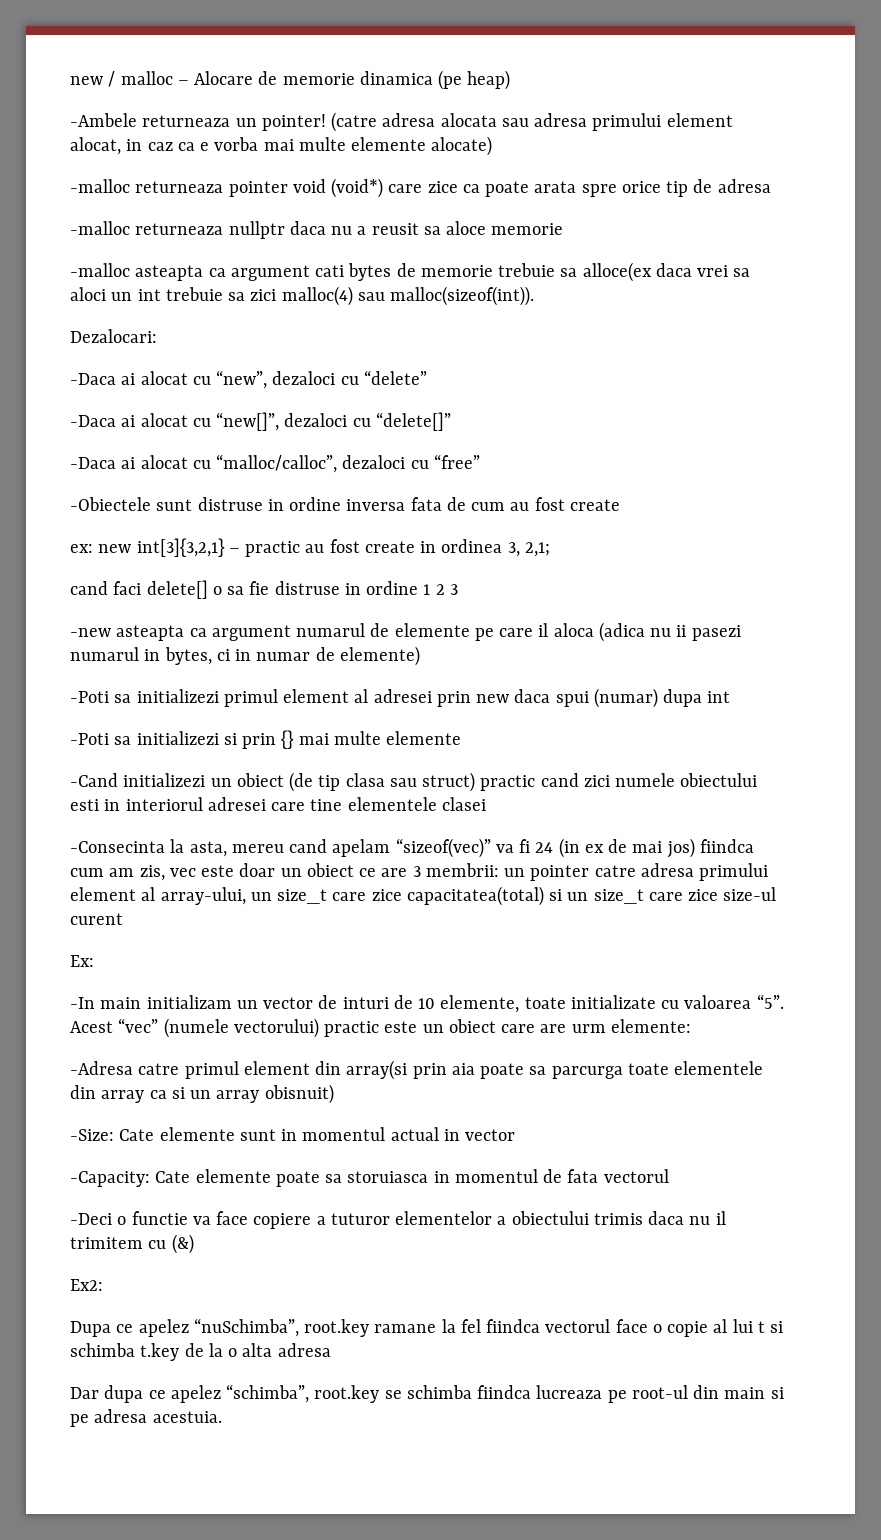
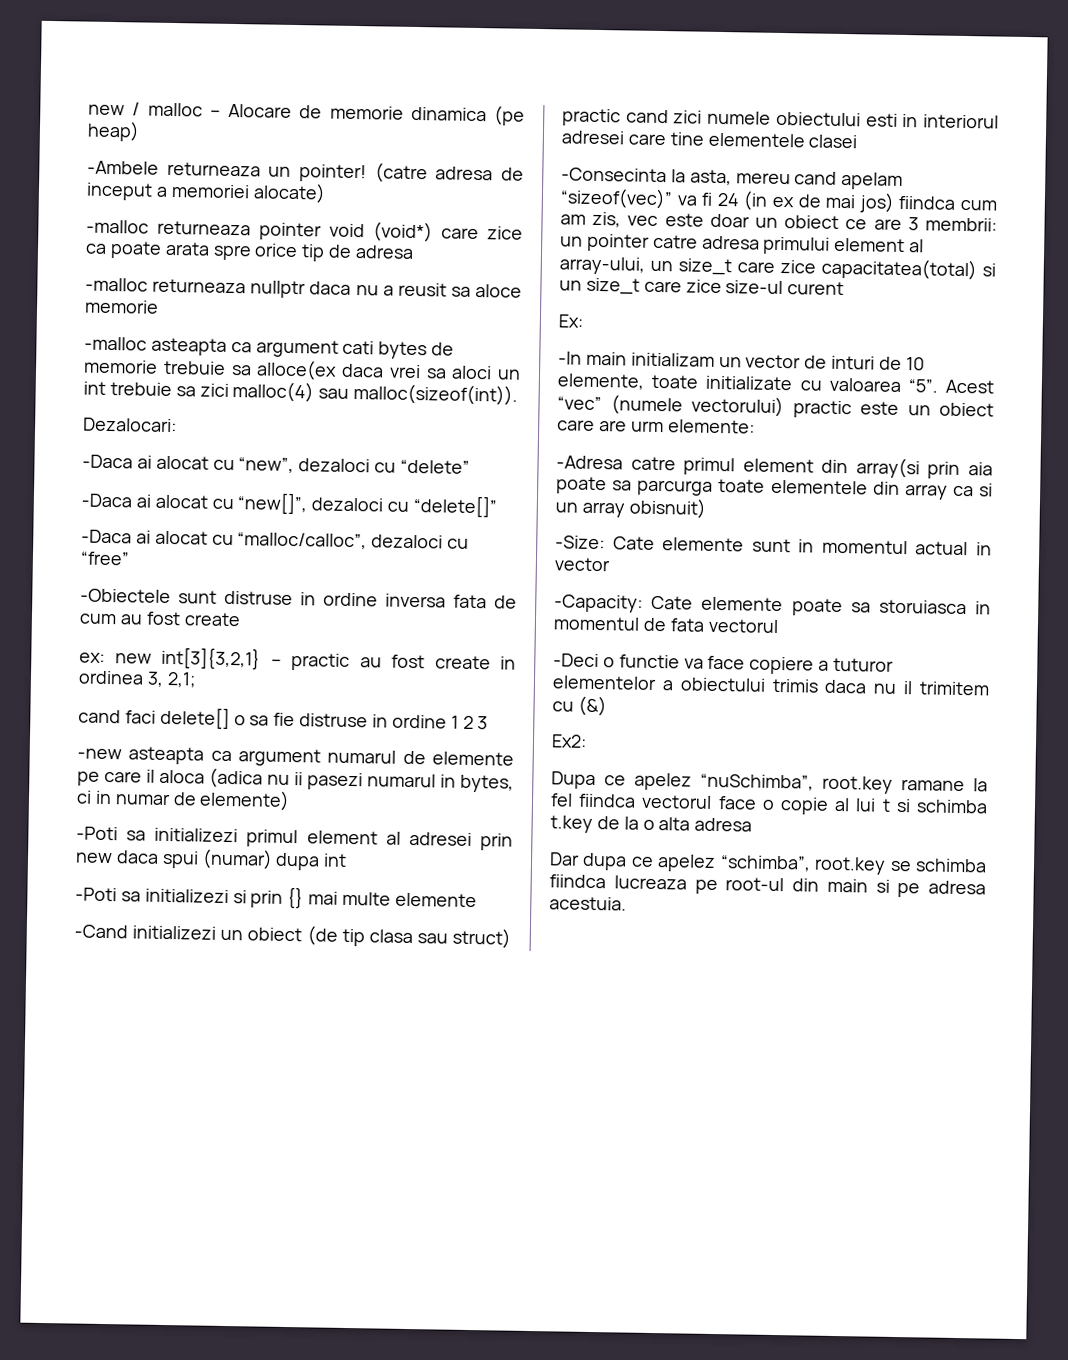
- (catre adresa alocata sau adresa primului element alocat, in caz ca e vorba mai multe elemente alocate)
+ (catre adresa de inceput a memoriei alocate)

